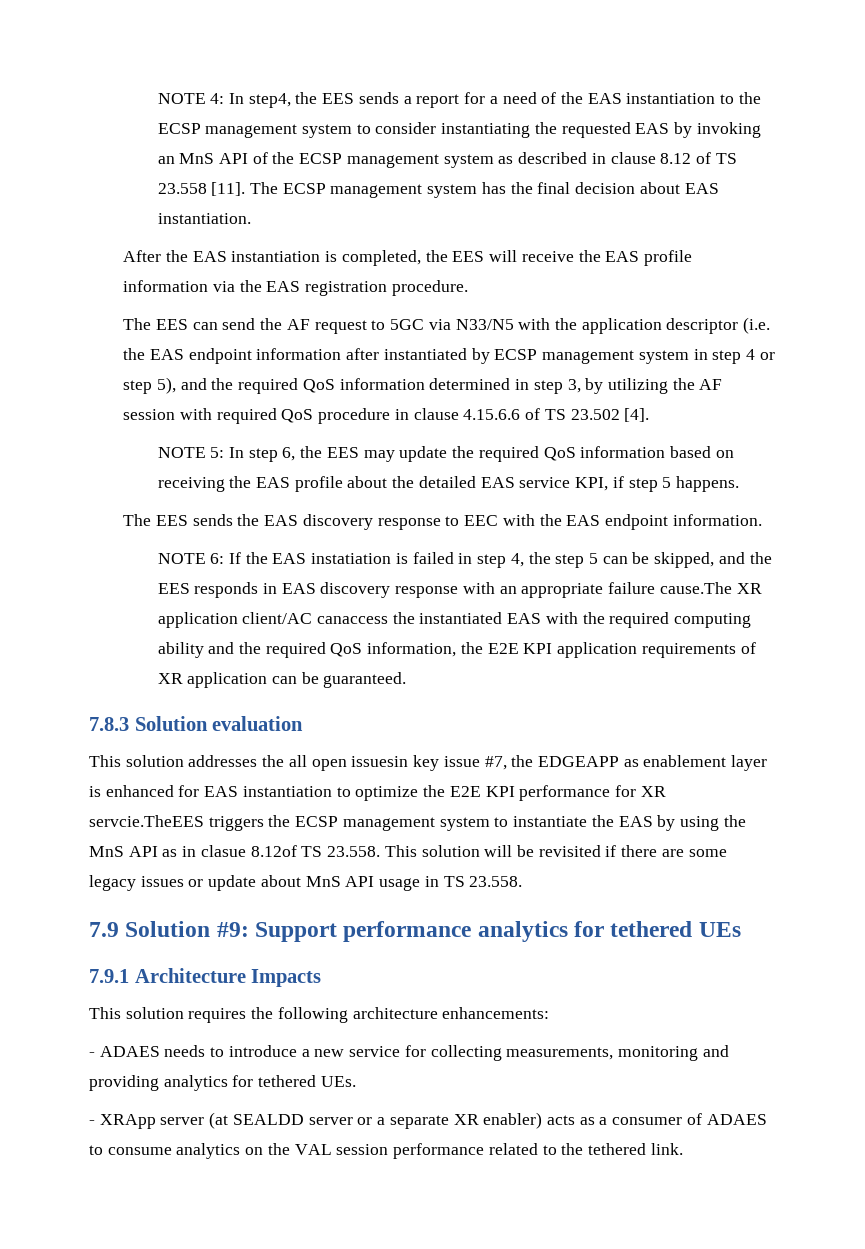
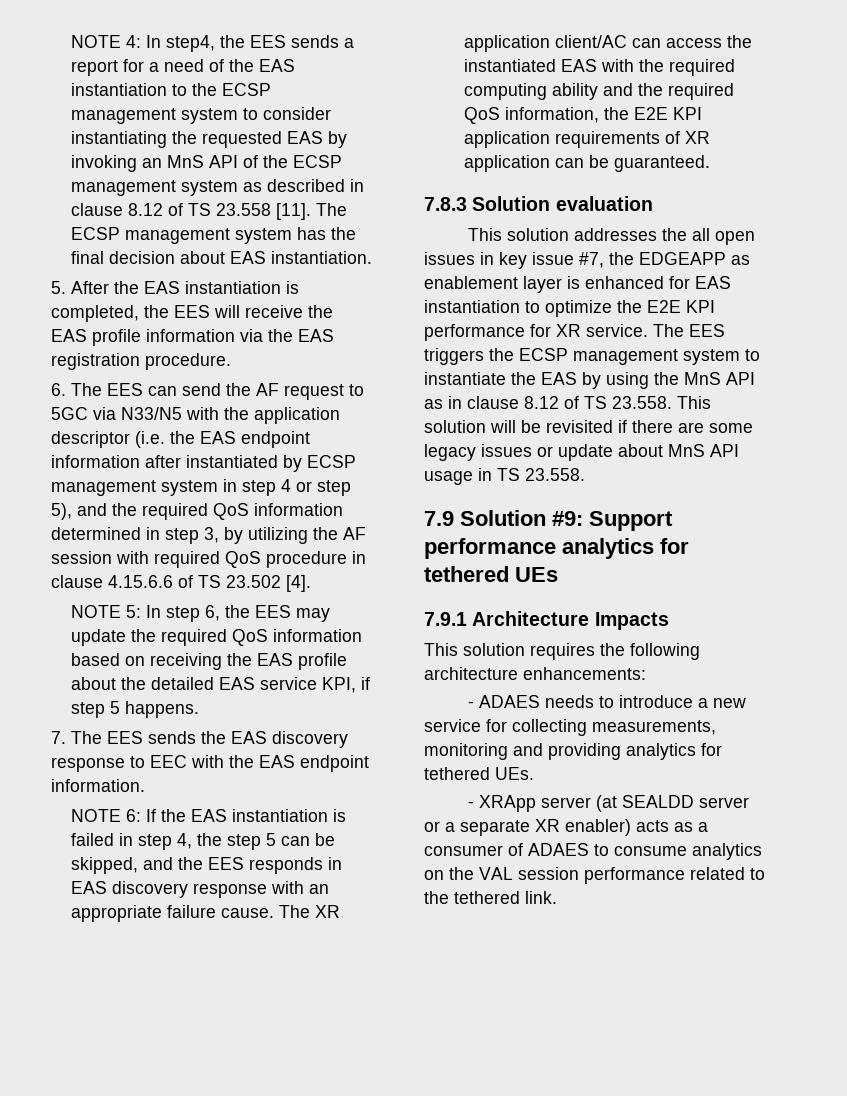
- After the EAS instantiation is completed, the EES will receive the EAS profile information via the EAS registration procedure.
+ 5. After the EAS instantiation is completed, the EES will receive the EAS profile information via the EAS registration procedure.
- The EES can send the AF request to 5GC via N33/N5 with the application descriptor (i.e. the EAS endpoint information after instantiated by ECSP management system in step 4 or step 5), and the required QoS information determined in step 3, by utilizing the AF session with required QoS procedure in clause 4.15.6.6 of TS 23.502 [4].
+ 6. The EES can send the AF request to 5GC via N33/N5 with the application descriptor (i.e. the EAS endpoint information after instantiated by ECSP management system in step 4 or step 5), and the required QoS information determined in step 3, by utilizing the AF session with required QoS procedure in clause 4.15.6.6 of TS 23.502 [4].
- The EES sends the EAS discovery response to EEC with the EAS endpoint information.
+ 7. The EES sends the EAS discovery response to EEC with the EAS endpoint information.
- NOTE 6: If the EAS instatiation is failed in step 4, the step 5 can be skipped, and the EES responds in EAS discovery response with an appropriate failure cause.The XR application client/AC canaccess the instantiated EAS with the required computing ability and the required QoS information, the E2E KPI application requirements of XR application can be guaranteed.
+ NOTE 6: If the EAS instantiation is failed in step 4, the step 5 can be skipped, and the EES responds in EAS discovery response with an appropriate failure cause. The XR application client/AC can access the instantiated EAS with the required computing ability and the required QoS information, the E2E KPI application requirements of XR application can be guaranteed.
- This solution addresses the all open issuesin key issue #7, the EDGEAPP as enablement layer is enhanced for EAS instantiation to optimize the E2E KPI performance for XR servcie.TheEES triggers the ECSP management system to instantiate the EAS by using the MnS API as in clasue 8.12of TS 23.558. This solution will be revisited if there are some legacy issues or update about MnS API usage in TS 23.558.
+ This solution addresses the all open issues in key issue #7, the EDGEAPP as enablement layer is enhanced for EAS instantiation to optimize the E2E KPI performance for XR service. The EES triggers the ECSP management system to instantiate the EAS by using the MnS API as in clause 8.12 of TS 23.558. This solution will be revisited if there are some legacy issues or update about MnS API usage in TS 23.558.

